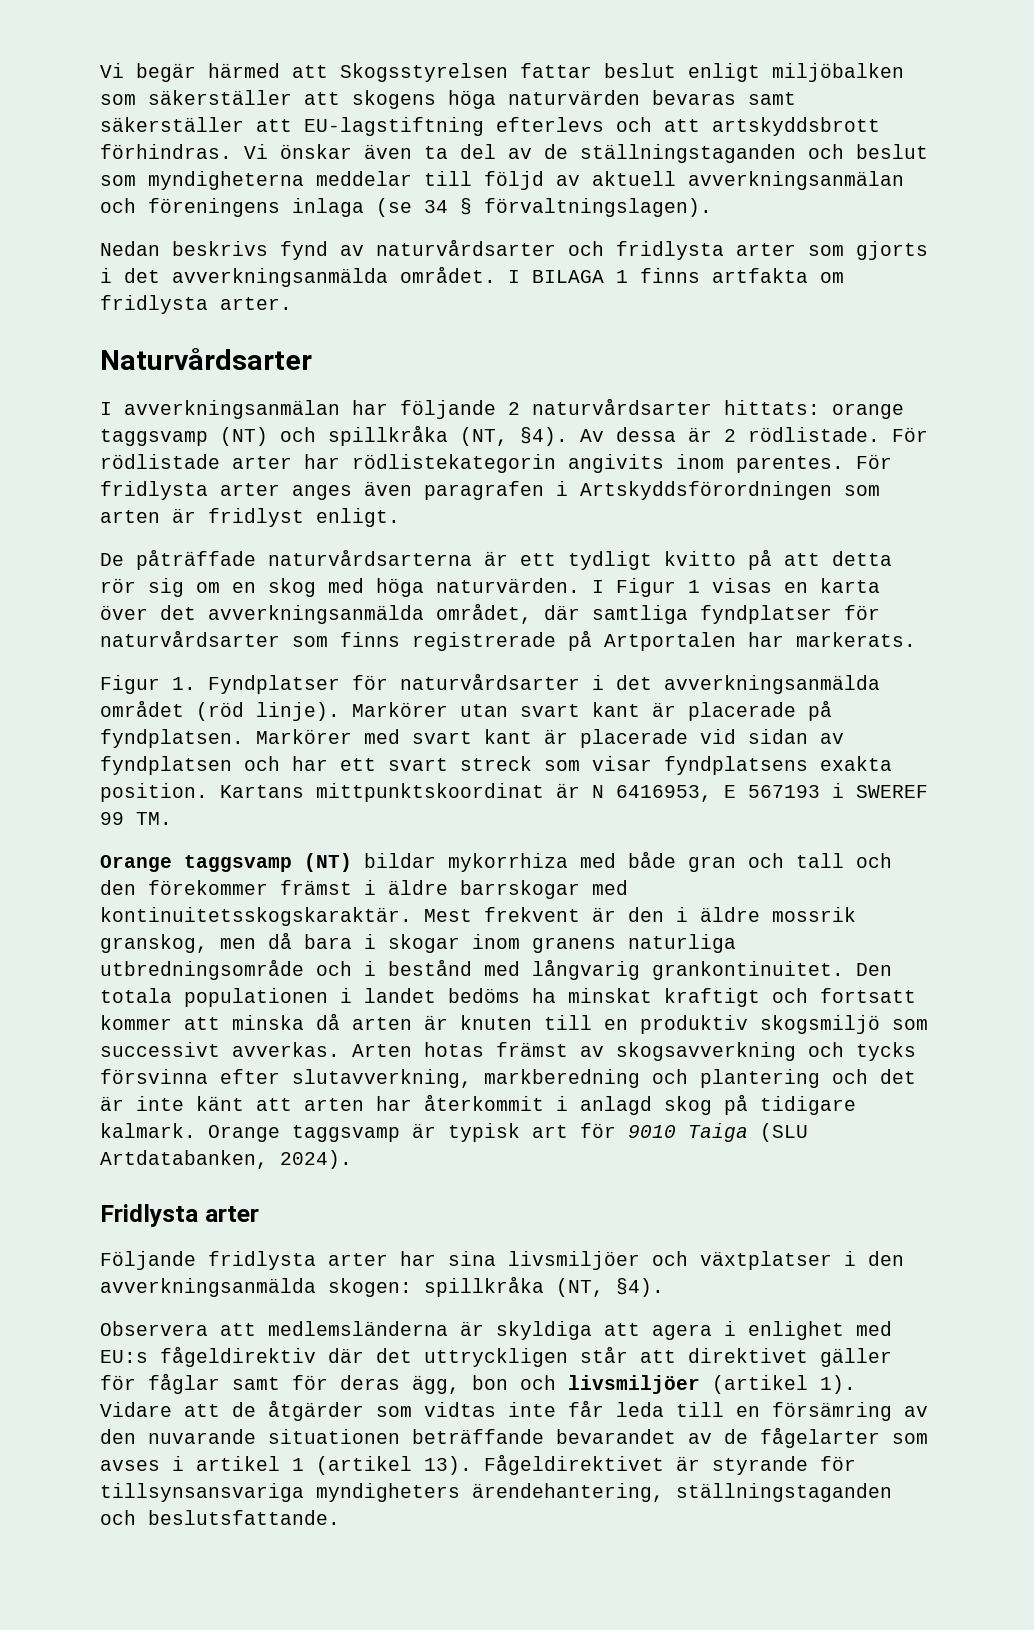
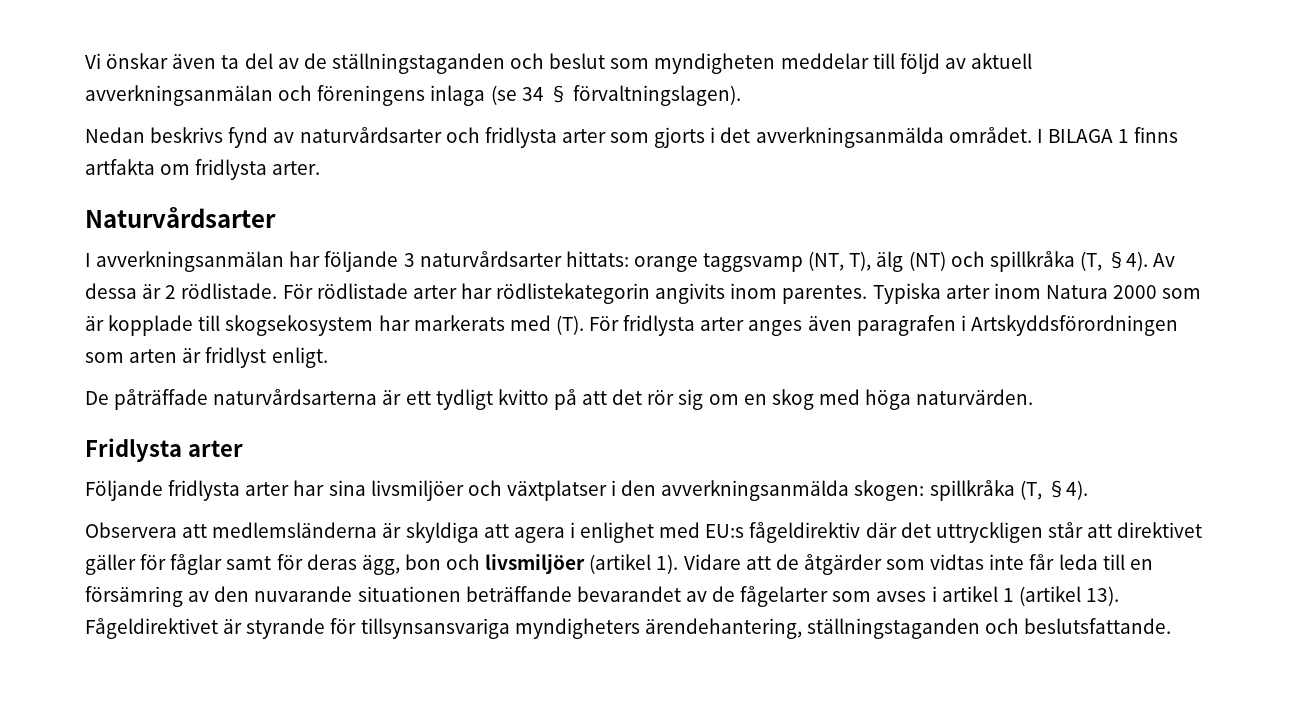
- Vi begär härmed att Skogsstyrelsen fattar beslut enligt miljöbalken som säkerställer att skogens höga naturvärden bevaras samt säkerställer att EU-lagstiftning efterlevs och att artskyddsbrott förhindras. Vi önskar även ta del av de ställningstaganden och beslut som myndigheterna meddelar till följd av aktuell avverkningsanmälan och föreningens inlaga (se 34 § förvaltningslagen).
+ Vi önskar även ta del av de ställningstaganden och beslut som myndigheten meddelar till följd av aktuell avverkningsanmälan och föreningens inlaga (se 34 § förvaltningslagen).
- I avverkningsanmälan har följande 2 naturvårdsarter hittats: orange taggsvamp (NT) och spillkråka (NT, §4).
+ I avverkningsanmälan har följande 3 naturvårdsarter hittats: orange taggsvamp (NT, T), älg (NT) och spillkråka (T, §4).
- För fridlysta arter anges även paragrafen i Artskyddsförordningen som arten är fridlyst enligt.
+ Typiska arter inom Natura 2000 som är kopplade till skogsekosystem har markerats med (T). För fridlysta arter anges även paragrafen i Artskyddsförordningen som arten är fridlyst enligt.
- De påträffade naturvårdsarterna är ett tydligt kvitto på att detta rör sig om en skog med höga naturvärden. I Figur 1 visas en karta över det avverkningsanmälda området, där samtliga fyndplatser för naturvårdsarter som finns registrerade på Artportalen har markerats.
- Figur 1. Fyndplatser för naturvårdsarter i det avverkningsanmälda området (röd linje). Markörer utan svart kant är placerade på fyndplatsen. Markörer med svart kant är placerade vid sidan av fyndplatsen och har ett svart streck som visar fyndplatsens exakta position. Kartans mittpunktskoordinat är N 6416953, E 567193 i SWEREF 99 TM.
- Orange taggsvamp (NT) bildar mykorrhiza med både gran och tall och den förekommer främst i äldre barrskogar med kontinuitetsskogskaraktär. Mest frekvent är den i äldre mossrik granskog, men då bara i skogar inom granens naturliga utbredningsområde och i bestånd med långvarig grankontinuitet. Den totala populationen i landet bedöms ha minskat kraftigt och fortsatt kommer att minska då arten är knuten till en produktiv skogsmiljö som successivt avverkas. Arten hotas främst av skogsavverkning och tycks försvinna efter slutavverkning, markberedning och plantering och det är inte känt att arten har återkommit i anlagd skog på tidigare kalmark. Orange taggsvamp är typisk art för 9010 Taiga (SLU Artdatabanken, 2024).
+ De påträffade naturvårdsarterna är ett tydligt kvitto på att det rör sig om en skog med höga naturvärden.
- Följande fridlysta arter har sina livsmiljöer och växtplatser i den avverkningsanmälda skogen: spillkråka (NT, §4).
+ Följande fridlysta arter har sina livsmiljöer och växtplatser i den avverkningsanmälda skogen: spillkråka (T, §4).

